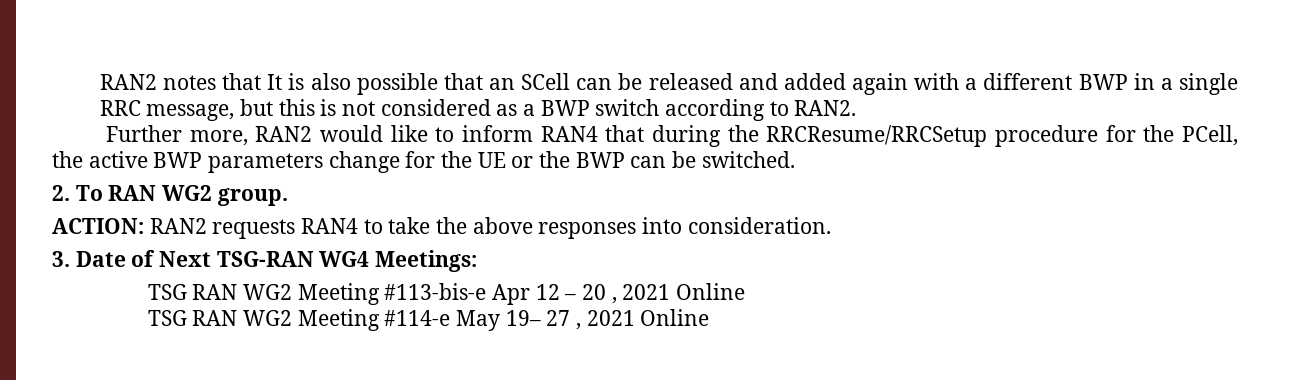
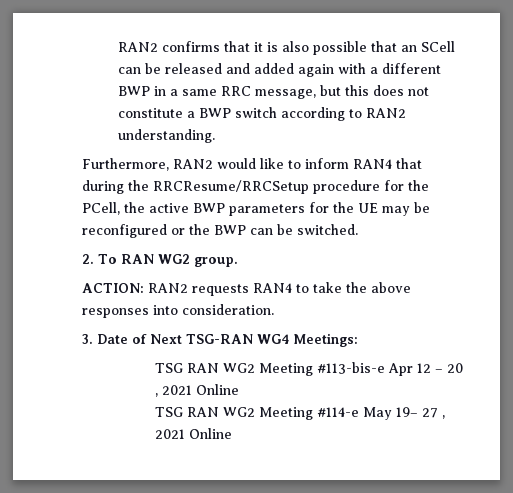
- RAN2 notes that It is also possible that an SCell can be released and added again with a different BWP in a single RRC message, but this is not considered as a BWP switch according to RAN2.
- Further more, RAN2 would like to inform RAN4 that during the RRCResume/RRCSetup procedure for the PCell, the active BWP parameters change for the UE or the BWP can be switched.
+ RAN2 confirms that it is also possible that an SCell can be released and added again with a different BWP in a same RRC message, but this does not constitute a BWP switch according to RAN2 understanding.
+ Furthermore, RAN2 would like to inform RAN4 that during the RRCResume/RRCSetup procedure for the PCell, the active BWP parameters for the UE may be reconfigured or the BWP can be switched.

